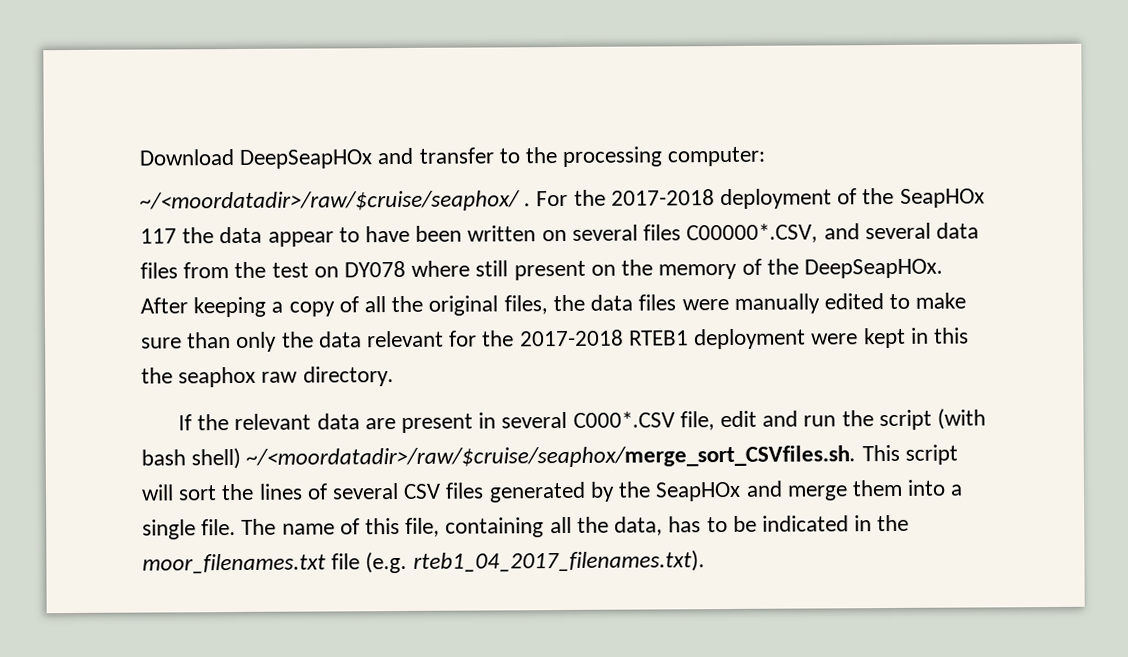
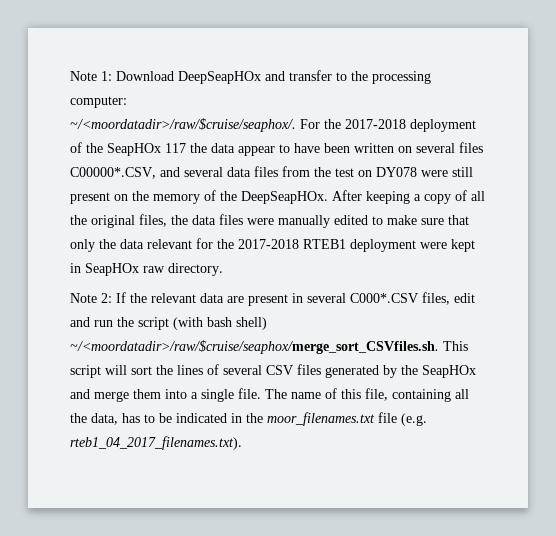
- Download DeepSeapHOx and transfer to the processing computer:
+ Note 1: Download DeepSeapHOx and transfer to the processing computer:
- ~/<moordatadir>/raw/$cruise/seaphox/ .
+ ~/<moordatadir>/raw/$cruise/seaphox/.
- For the 2017-2018 deployment of the SeapHOx 117 the data appear to have been written on several files C00000*.CSV, and several data files from the test on DY078 where still present on the memory of the DeepSeapHOx.
+ For the 2017-2018 deployment of the SeapHOx 117 the data appear to have been written on several files C00000*.CSV, and several data files from the test on DY078 were still present on the memory of the DeepSeapHOx.
- After keeping a copy of all the original files, the data files were manually edited to make sure than only the data relevant for the 2017-2018 RTEB1 deployment were kept in this the seaphox raw directory.
+ After keeping a copy of all the original files, the data files were manually edited to make sure that only the data relevant for the 2017-2018 RTEB1 deployment were kept in SeapHOx raw directory.
- If the relevant data are present in several C000*.CSV file, edit and run the script (with bash shell) ~/<moordatadir>/raw/$cruise/seaphox/merge_sort_CSVfiles.sh. This script will sort the lines of several CSV files generated by the SeapHOx and merge them into a single file.
+ Note 2: If the relevant data are present in several C000*.CSV files, edit and run the script (with bash shell) ~/<moordatadir>/raw/$cruise/seaphox/merge_sort_CSVfiles.sh. This script will sort the lines of several CSV files generated by the SeapHOx and merge them into a single file.

